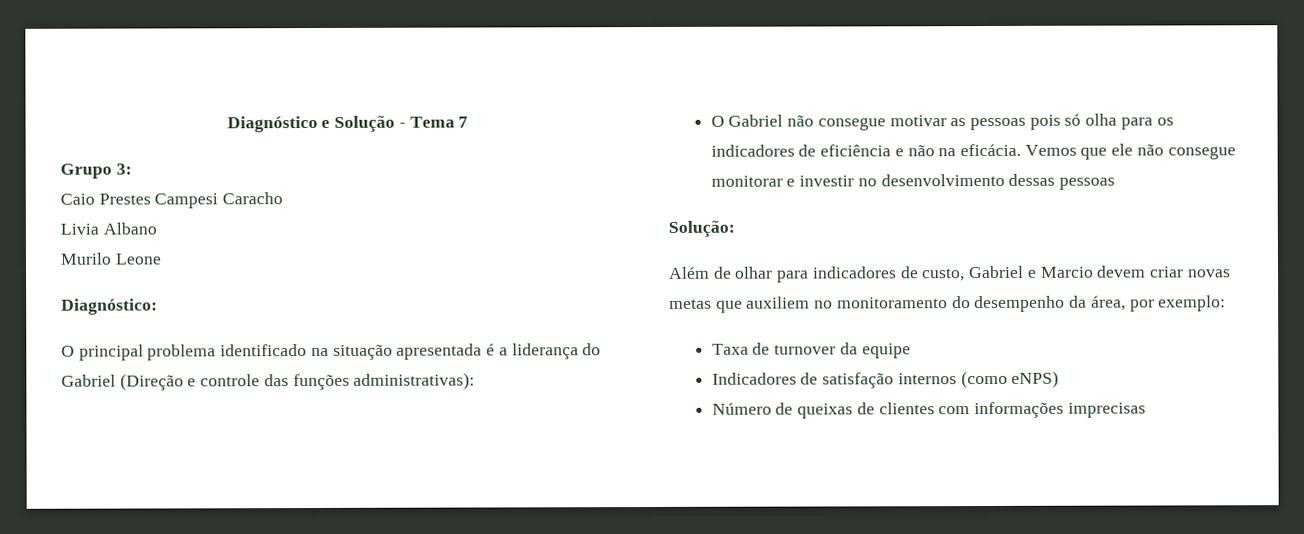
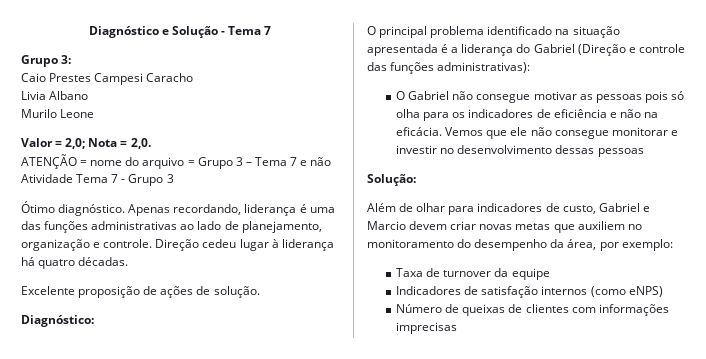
+ Valor = 2,0; Nota = 2,0.
+ ATENÇÃO = nome do arquivo = Grupo 3 – Tema 7 e não Atividade Tema 7 - Grupo 3
+ Ótimo diagnóstico. Apenas recordando, liderança é uma das funções administrativas ao lado de planejamento, organização e controle. Direção cedeu lugar à liderança há quatro décadas.
+ Excelente proposição de ações de solução.

